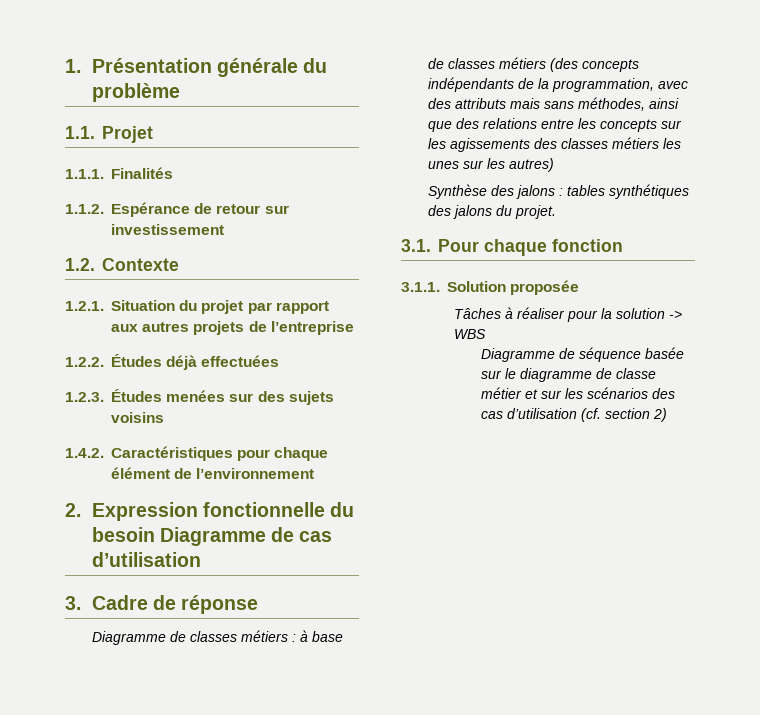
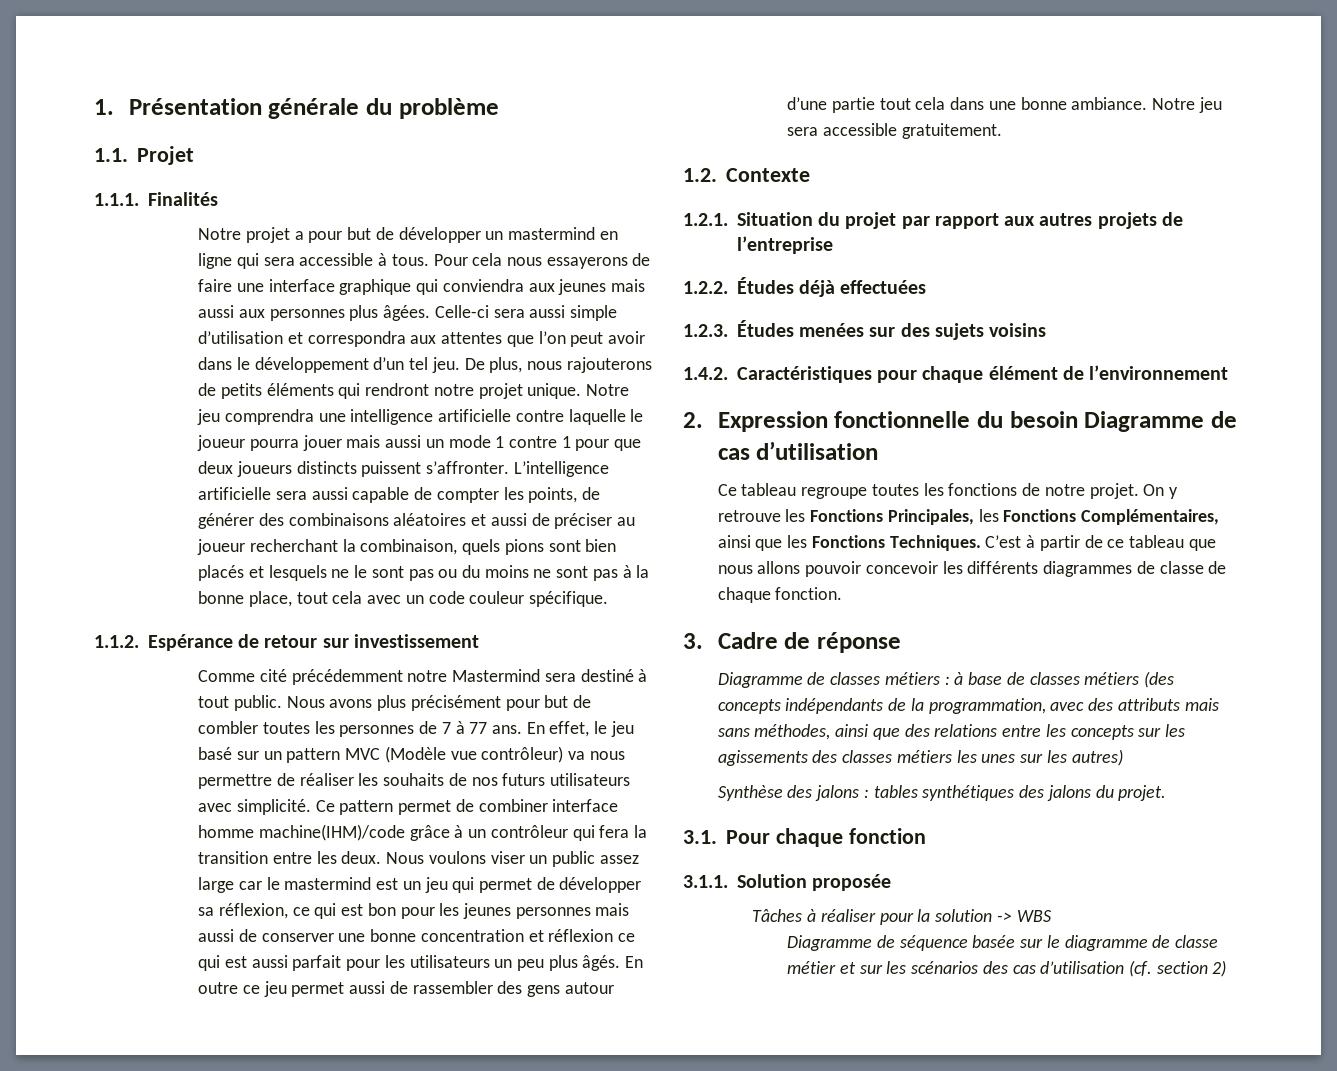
+ Notre projet a pour but de développer un mastermind en ligne qui sera accessible à tous. Pour cela nous essayerons de faire une interface graphique qui conviendra aux jeunes mais aussi aux personnes plus âgées. Celle-ci sera aussi simple d’utilisation et correspondra aux attentes que l’on peut avoir dans le développement d’un tel jeu. De plus, nous rajouterons de petits éléments qui rendront notre projet unique. Notre jeu comprendra une intelligence artificielle contre laquelle le joueur pourra jouer mais aussi un mode 1 contre 1 pour que deux joueurs distincts puissent s’affronter. L’intelligence artificielle sera aussi capable de compter les points, de générer des combinaisons aléatoires et aussi de préciser au joueur recherchant la combinaison, quels pions sont bien placés et lesquels ne le sont pas ou du moins ne sont pas à la bonne place, tout cela avec un code couleur spécifique.
+ Comme cité précédemment notre Mastermind sera destiné à tout public. Nous avons plus précisément pour but de combler toutes les personnes de 7 à 77 ans. En effet, le jeu basé sur un pattern MVC (Modèle vue contrôleur) va nous permettre de réaliser les souhaits de nos futurs utilisateurs avec simplicité. Ce pattern permet de combiner interface homme machine(IHM)/code grâce à un contrôleur qui fera la transition entre les deux. Nous voulons viser un public assez large car le mastermind est un jeu qui permet de développer sa réflexion, ce qui est bon pour les jeunes personnes mais aussi de conserver une bonne concentration et réflexion ce qui est aussi parfait pour les utilisateurs un peu plus âgés. En outre ce jeu permet aussi de rassembler des gens autour d’une partie tout cela dans une bonne ambiance. Notre jeu sera accessible gratuitement.
+ Ce tableau regroupe toutes les fonctions de notre projet. On y retrouve les Fonctions Principales, les Fonctions Complémentaires, ainsi que les Fonctions Techniques. C’est à partir de ce tableau que nous allons pouvoir concevoir les différents diagrammes de classe de chaque fonction.

